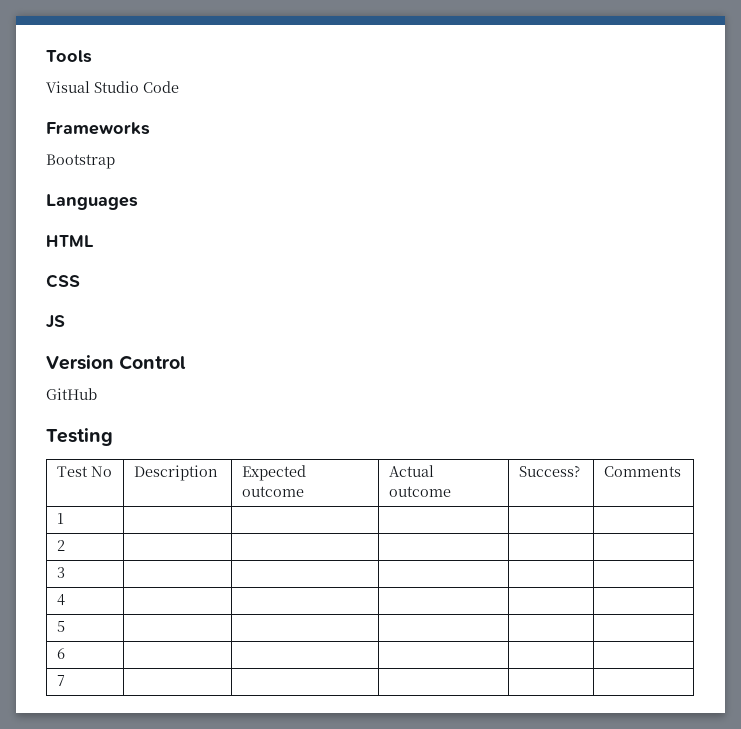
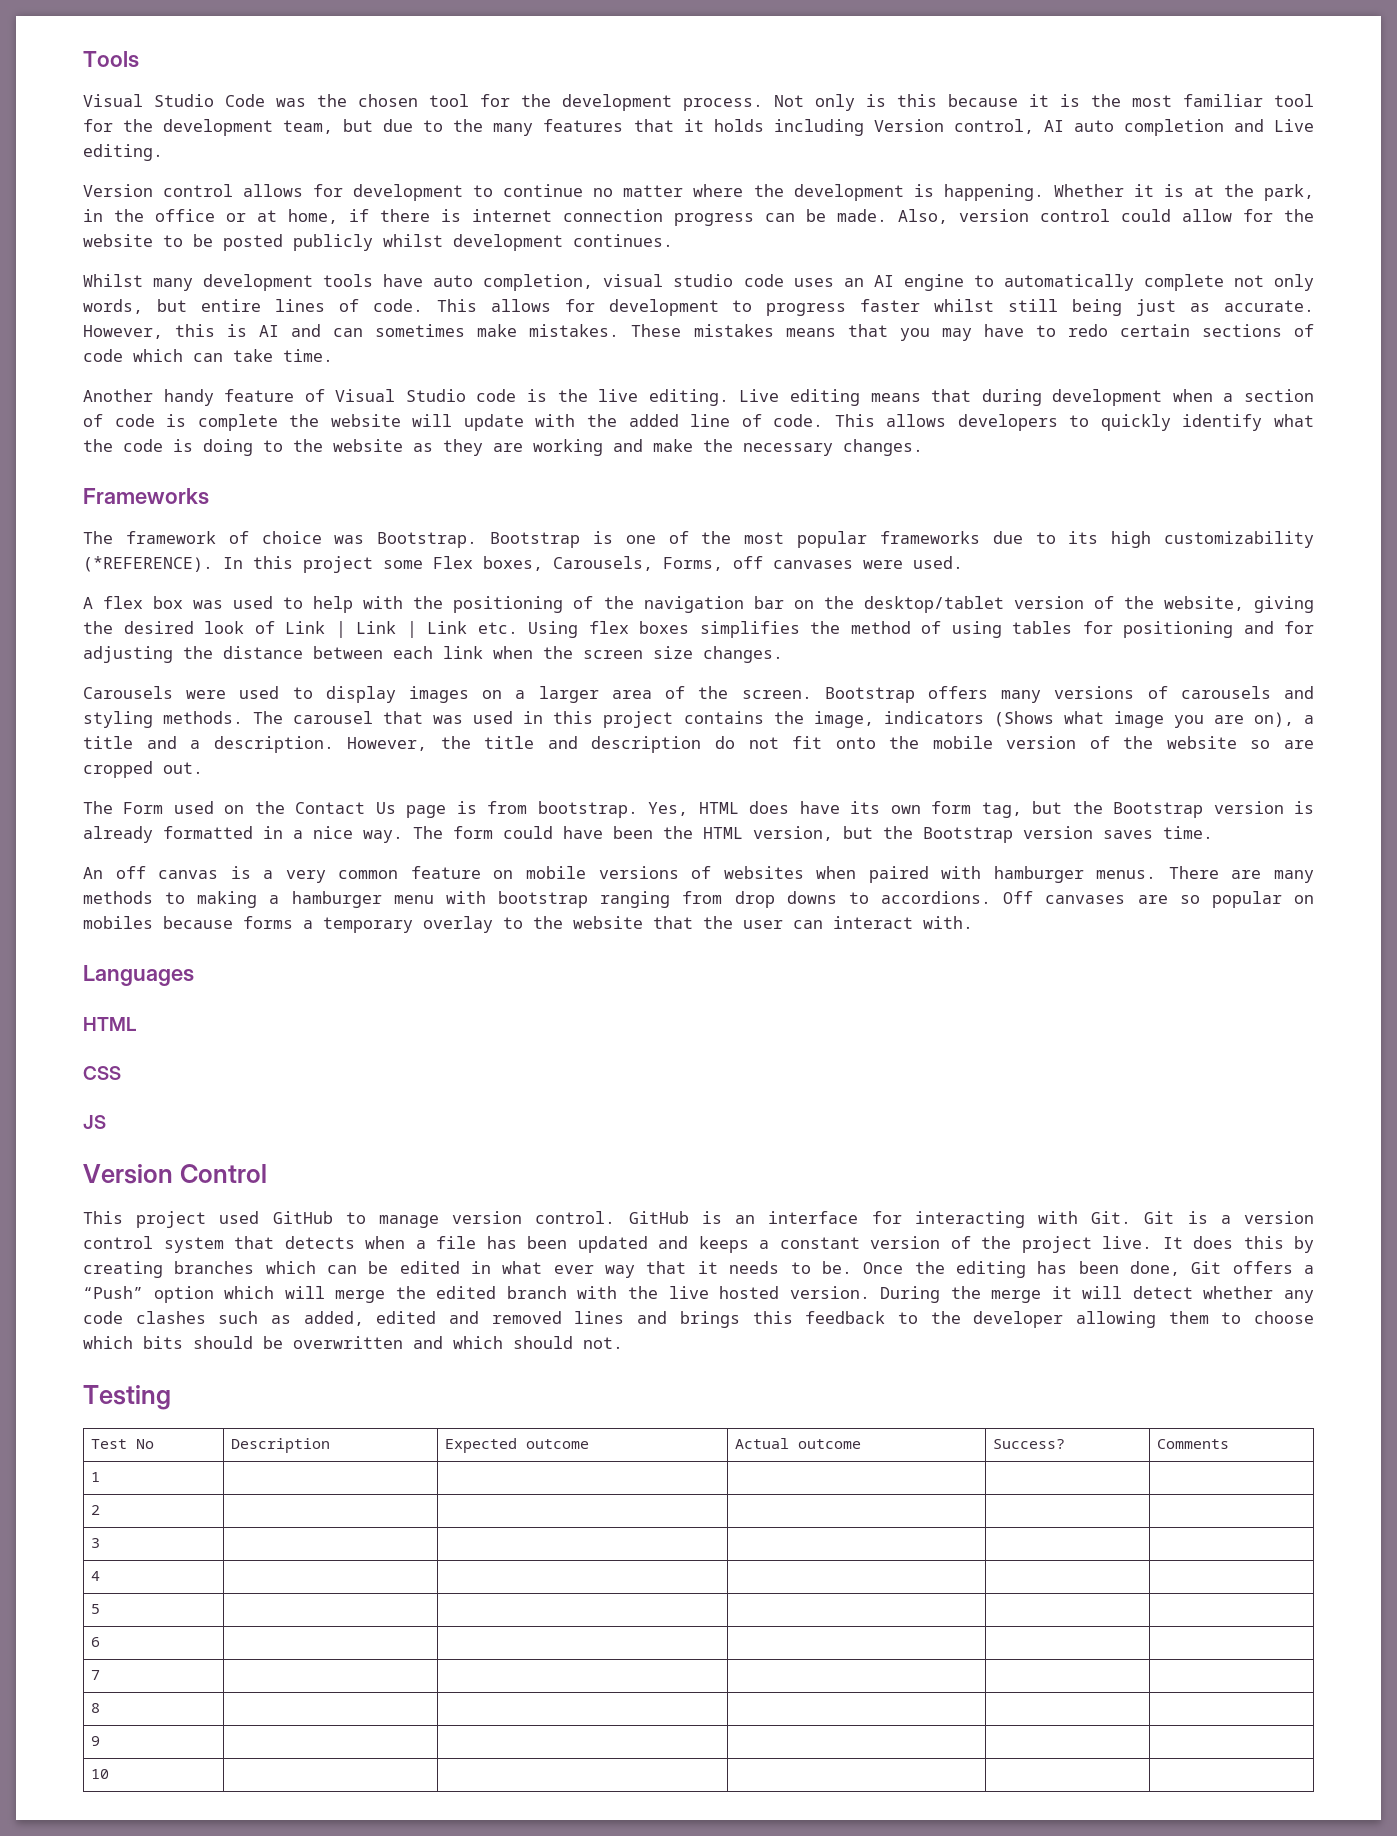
- Visual Studio Code
+ Visual Studio Code was the chosen tool for the development process. Not only is this because it is the most familiar tool for the development team, but due to the many features that it holds including Version control, AI auto completion and Live editing.
+ Version control allows for development to continue no matter where the development is happening. Whether it is at the park, in the office or at home, if there is internet connection progress can be made. Also, version control could allow for the website to be posted publicly whilst development continues.
+ Whilst many development tools have auto completion, visual studio code uses an AI engine to automatically complete not only words, but entire lines of code. This allows for development to progress faster whilst still being just as accurate. However, this is AI and can sometimes make mistakes. These mistakes means that you may have to redo certain sections of code which can take time.
+ Another handy feature of Visual Studio code is the live editing. Live editing means that during development when a section of code is complete the website will update with the added line of code. This allows developers to quickly identify what the code is doing to the website as they are working and make the necessary changes.
  Frameworks
- Bootstrap
+ The framework of choice was Bootstrap. Bootstrap is one of the most popular frameworks due to its high customizability (*REFERENCE). In this project some Flex boxes, Carousels, Forms, off canvases were used.
+ A flex box was used to help with the positioning of the navigation bar on the desktop/tablet version of the website, giving the desired look of Link | Link | Link etc. Using flex boxes simplifies the method of using tables for positioning and for adjusting the distance between each link when the screen size changes.
+ Carousels were used to display images on a larger area of the screen. Bootstrap offers many versions of carousels and styling methods. The carousel that was used in this project contains the image, indicators (Shows what image you are on), a title and a description. However, the title and description do not fit onto the mobile version of the website so are cropped out.
+ The Form used on the Contact Us page is from bootstrap. Yes, HTML does have its own form tag, but the Bootstrap version is already formatted in a nice way. The form could have been the HTML version, but the Bootstrap version saves time.
+ An off canvas is a very common feature on mobile versions of websites when paired with hamburger menus. There are many methods to making a hamburger menu with bootstrap ranging from drop downs to accordions. Off canvases are so popular on mobiles because forms a temporary overlay to the website that the user can interact with.
- GitHub
+ This project used GitHub to manage version control. GitHub is an interface for interacting with Git. Git is a version control system that detects when a file has been updated and keeps a constant version of the project live. It does this by creating branches which can be edited in what ever way that it needs to be. Once the editing has been done, Git offers a “Push” option which will merge the edited branch with the live hosted version. During the merge it will detect whether any code clashes such as added, edited and removed lines and brings this feedback to the developer allowing them to choose which bits should be overwritten and which should not.
+ 8 | | | | |
+ 9 | | | | |
+ 10 | | | | |

